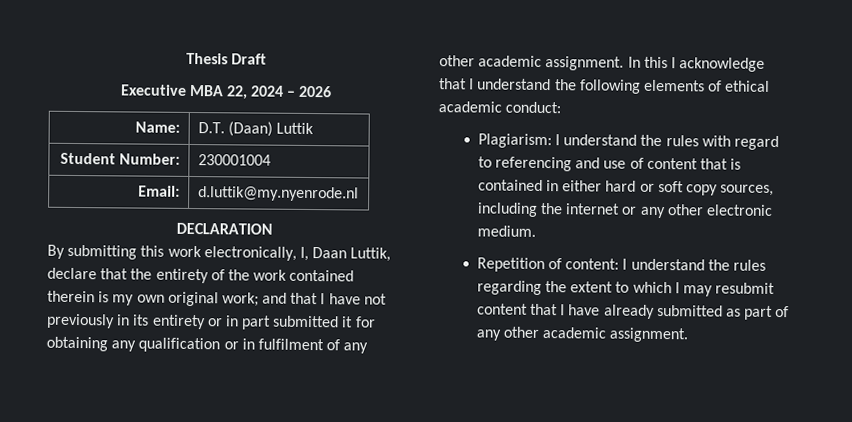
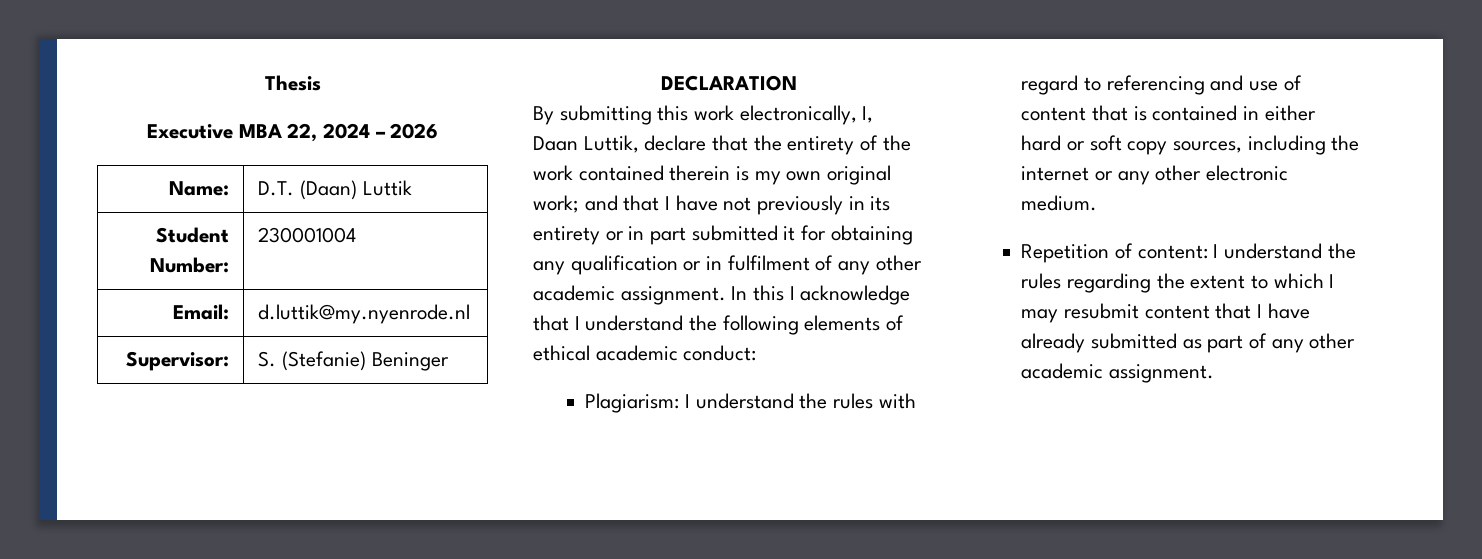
- Thesis Draft
+ Thesis
+ Supervisor: | S. (Stefanie) Beninger

